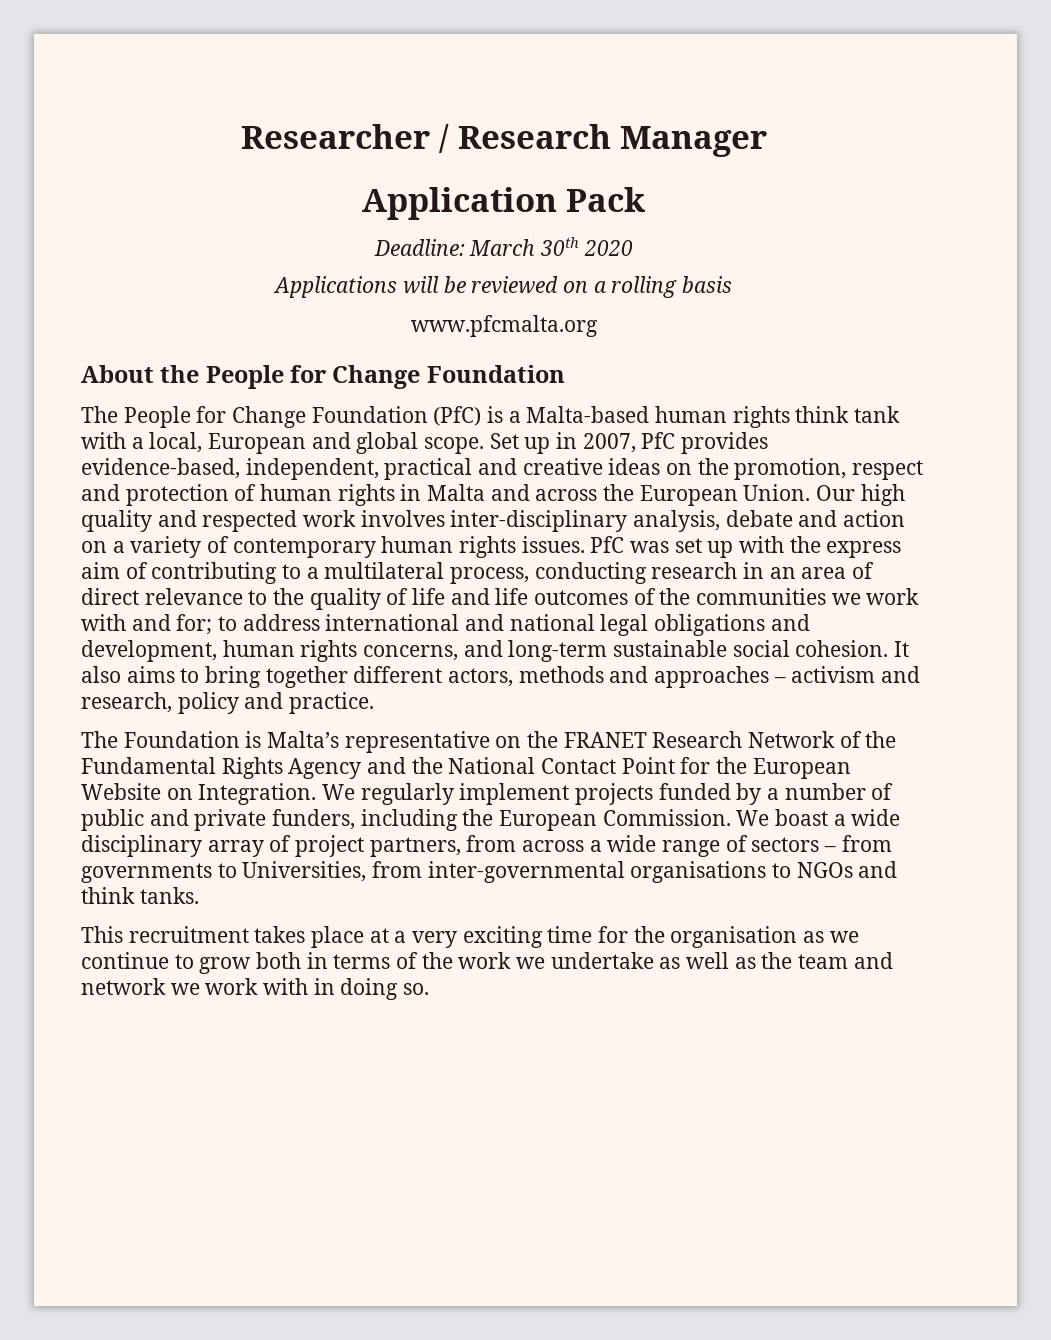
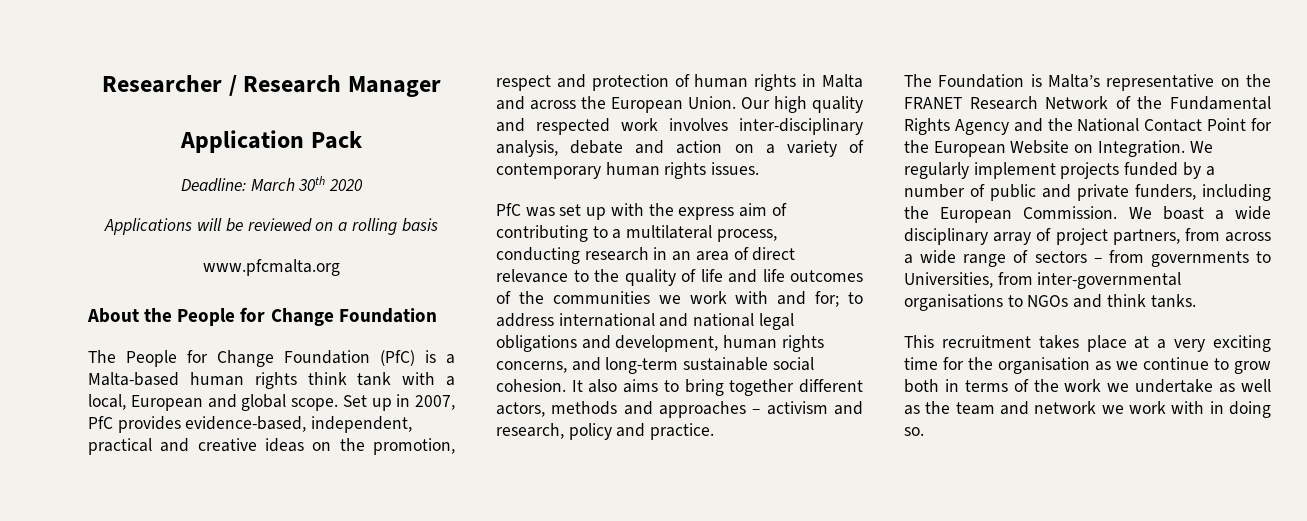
- Our high quality and respected work involves inter-disciplinary analysis, debate and action on a variety of contemporary human rights issues. PfC was set up with the express aim of contributing to a multilateral process, conducting research in an area of direct relevance to the quality of life and life outcomes of the communities we work with and for;
+ Our high quality and respected work involves inter-disciplinary analysis, debate and action on a variety of contemporary human rights issues.
+ PfC was set up with the express aim of contributing to a multilateral process, conducting research in an area of direct relevance to the quality of life and life outcomes of the communities we work with and for;

